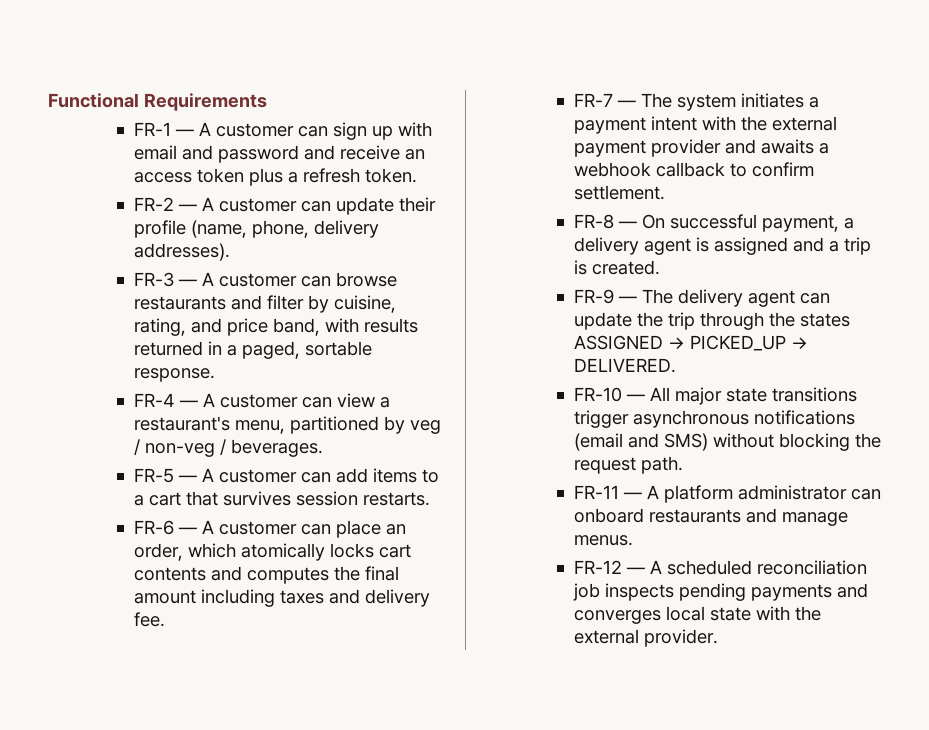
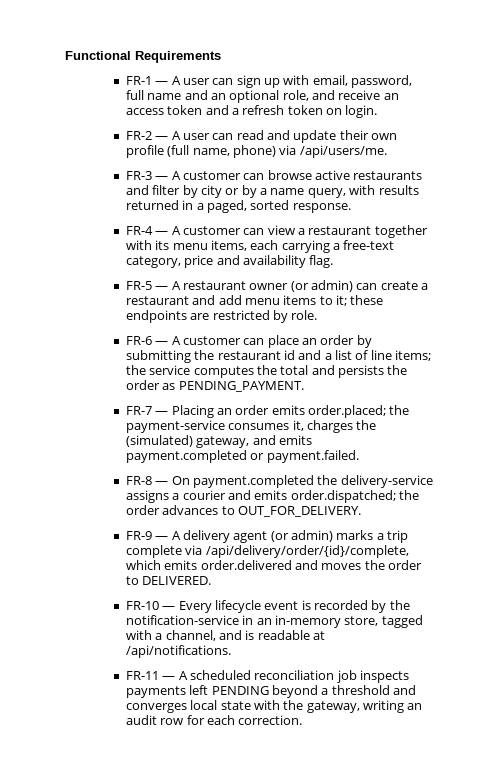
- FR-1 — A customer can sign up with email and password and receive an access token plus a refresh token.
+ FR-1 — A user can sign up with email, password, full name and an optional role, and receive an access token and a refresh token on login.
- FR-2 — A customer can update their profile (name, phone, delivery addresses).
+ FR-2 — A user can read and update their own profile (full name, phone) via /api/users/me.
- FR-3 — A customer can browse restaurants and filter by cuisine, rating, and price band, with results returned in a paged, sortable response.
+ FR-3 — A customer can browse active restaurants and filter by city or by a name query, with results returned in a paged, sorted response.
- FR-4 — A customer can view a restaurant's menu, partitioned by veg / non-veg / beverages.
- FR-5 — A customer can add items to a cart that survives session restarts.
+ FR-4 — A customer can view a restaurant together with its menu items, each carrying a free-text category, price and availability flag.
+ FR-5 — A restaurant owner (or admin) can create a restaurant and add menu items to it; these endpoints are restricted by role.
- FR-6 — A customer can place an order, which atomically locks cart contents and computes the final amount including taxes and delivery fee.
- FR-7 — The system initiates a payment intent with the external payment provider and awaits a webhook callback to confirm settlement.
- FR-8 — On successful payment, a delivery agent is assigned and a trip is created.
+ FR-6 — A customer can place an order by submitting the restaurant id and a list of line items; the service computes the total and persists the order as PENDING_PAYMENT.
+ FR-7 — Placing an order emits order.placed; the payment-service consumes it, charges the (simulated) gateway, and emits payment.completed or payment.failed.
+ FR-8 — On payment.completed the delivery-service assigns a courier and emits order.dispatched; the order advances to OUT_FOR_DELIVERY.
- FR-9 — The delivery agent can update the trip through the states ASSIGNED → PICKED_UP → DELIVERED.
- FR-10 — All major state transitions trigger asynchronous notifications (email and SMS) without blocking the request path.
- FR-11 — A platform administrator can onboard restaurants and manage menus.
- FR-12 — A scheduled reconciliation job inspects pending payments and converges local state with the external provider.
+ FR-9 — A delivery agent (or admin) marks a trip complete via /api/delivery/order/{id}/complete, which emits order.delivered and moves the order to DELIVERED.
+ FR-10 — Every lifecycle event is recorded by the notification-service in an in-memory store, tagged with a channel, and is readable at /api/notifications.
+ FR-11 — A scheduled reconciliation job inspects payments left PENDING beyond a threshold and converges local state with the gateway, writing an audit row for each correction.

